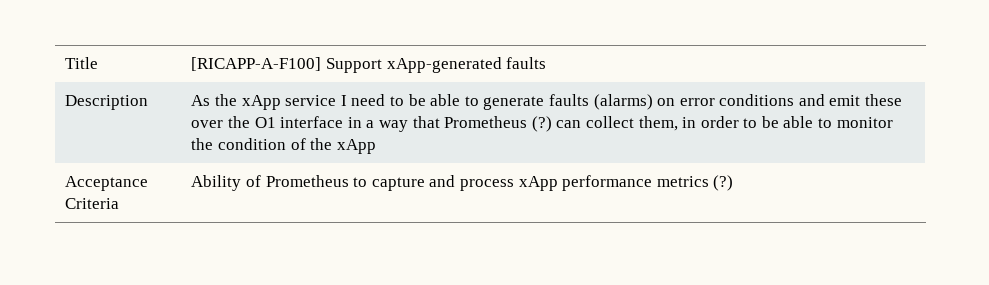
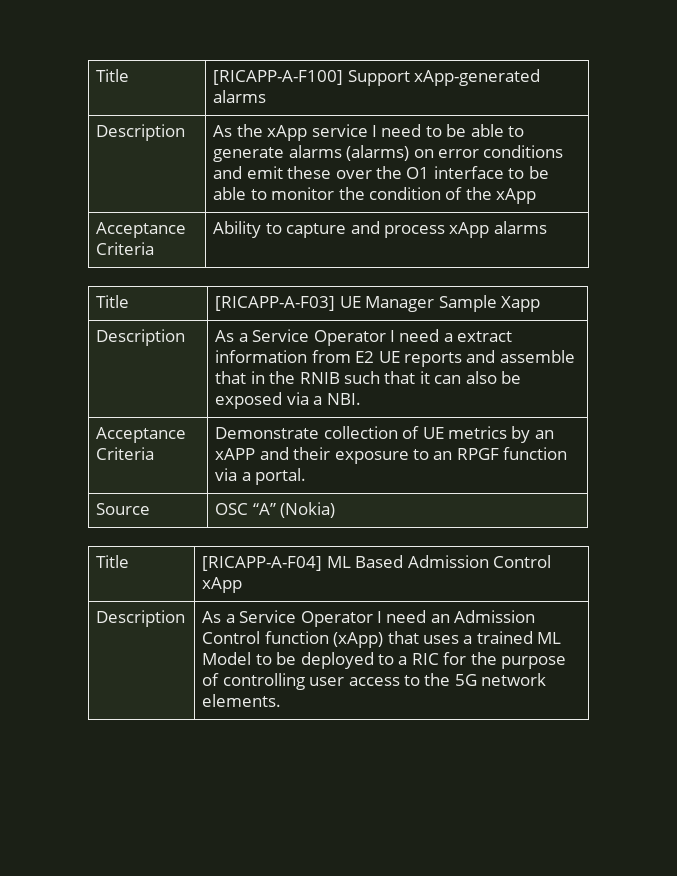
- Title | [RICAPP-A-F100] Support xApp-generated faults
+ Title | [RICAPP-A-F100] Support xApp-generated alarms
- As the xApp service I need to be able to generate faults (alarms) on error conditions and emit these over the O1 interface in a way that Prometheus (?) can collect them, in order to be able to monitor the condition of the xApp
+ As the xApp service I need to be able to generate alarms (alarms) on error conditions and emit these over the O1 interface to be able to monitor the condition of the xApp
- Acceptance Criteria | Ability of Prometheus to capture and process xApp performance metrics (?)
+ Acceptance Criteria | Ability to capture and process xApp alarms
+ Title | [RICAPP-A-F03] UE Manager Sample Xapp
+ Description | As a Service Operator I need a extract information from E2 UE reports and assemble that in the RNIB such that it can also be exposed via a NBI.
+ Acceptance Criteria | Demonstrate collection of UE metrics by an xAPP and their exposure to an RPGF function via a portal.
+ Source | OSC “A” (Nokia)
+ Title | [RICAPP-A-F04] ML Based Admission Control xApp
+ Description | As a Service Operator I need an Admission Control function (xApp) that uses a trained ML Model to be deployed to a RIC for the purpose of controlling user access to the 5G network elements.

